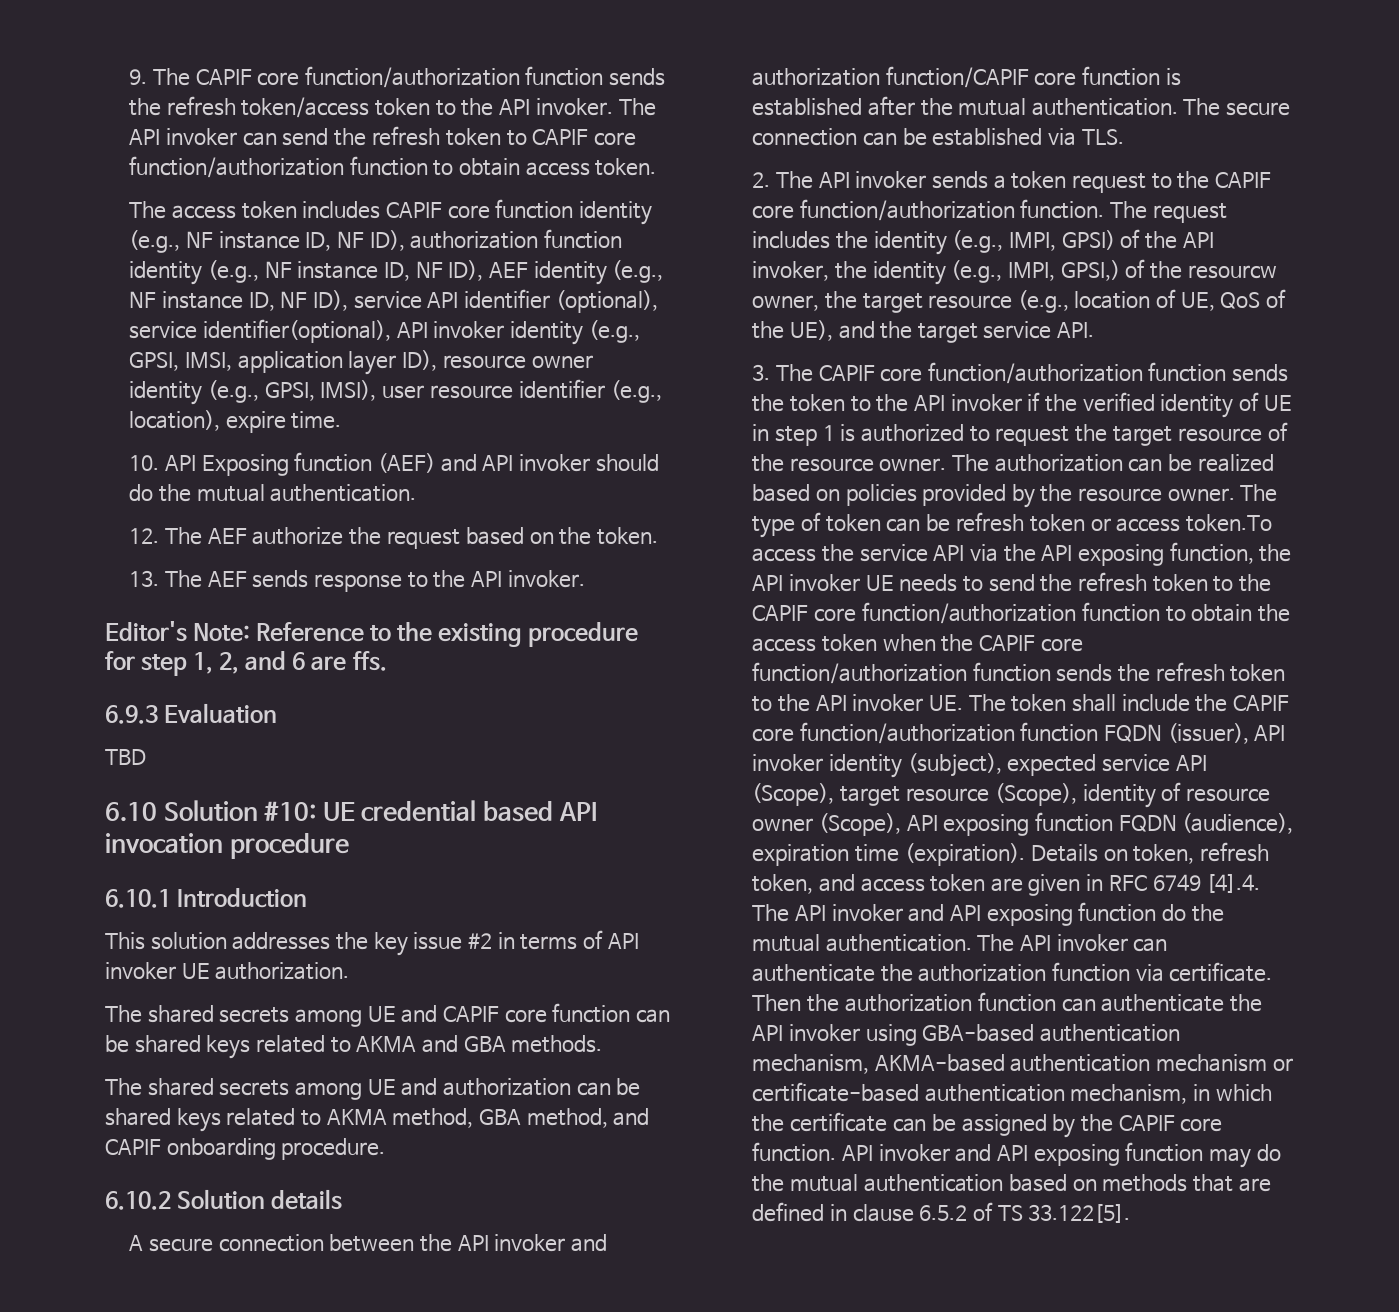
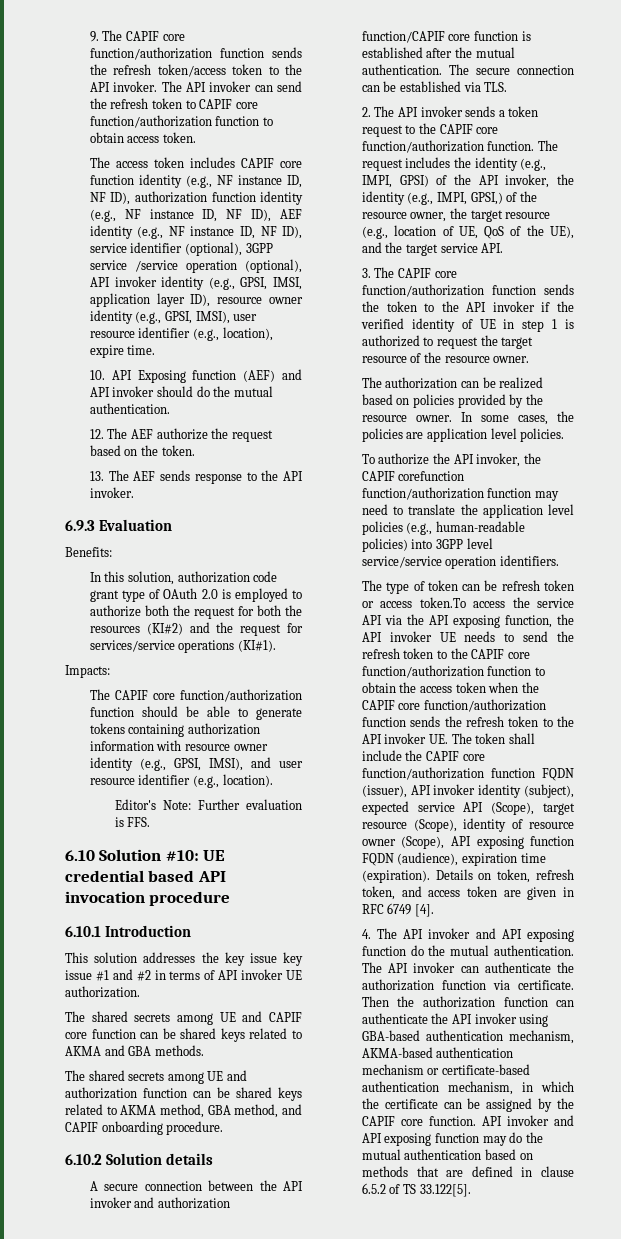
- The access token includes CAPIF core function identity (e.g., NF instance ID, NF ID), authorization function identity (e.g., NF instance ID, NF ID), AEF identity (e.g., NF instance ID, NF ID), service API identifier (optional), service identifier(optional), API invoker identity (e.g., GPSI, IMSI, application layer ID), resource owner identity (e.g., GPSI, IMSI), user resource identifier (e.g., location), expire time.
+ The access token includes CAPIF core function identity (e.g., NF instance ID, NF ID), authorization function identity (e.g., NF instance ID, NF ID), AEF identity (e.g., NF instance ID, NF ID), service identifier (optional), 3GPP service /service operation (optional), API invoker identity (e.g., GPSI, IMSI, application layer ID), resource owner identity (e.g., GPSI, IMSI), user resource identifier (e.g., location), expire time.
- Editor's Note: Reference to the existing procedure for step 1, 2, and 6 are ffs.
  6.9.3 Evaluation
- TBD
+ Benefits:
+ In this solution, authorization code grant type of OAuth 2.0 is employed to authorize both the request for both the resources (KI#2) and the request for services/service operations (KI#1).
+ Impacts:
+ The CAPIF core function/authorization function should be able to generate tokens containing authorization information with resource owner identity (e.g., GPSI, IMSI), and user resource identifier (e.g., location).
+ Editor's Note: Further evaluation is FFS.
- This solution addresses the key issue #2 in terms of API invoker UE authorization.
+ This solution addresses the key issue key issue #1 and #2 in terms of API invoker UE authorization.
- The shared secrets among UE and authorization can be shared keys related to AKMA method, GBA method, and CAPIF onboarding procedure.
+ The shared secrets among UE and authorization function can be shared keys related to AKMA method, GBA method, and CAPIF onboarding procedure.
- The request includes the identity (e.g., IMPI, GPSI) of the API invoker, the identity (e.g., IMPI, GPSI,) of the resourcw owner, the target resource (e.g., location of UE, QoS of the UE), and the target service API.
+ The request includes the identity (e.g., IMPI, GPSI) of the API invoker, the identity (e.g., IMPI, GPSI,) of the resource owner, the target resource (e.g., location of UE, QoS of the UE), and the target service API.
- 3. The CAPIF core function/authorization function sends the token to the API invoker if the verified identity of UE in step 1 is authorized to request the target resource of the resource owner. The authorization can be realized based on policies provided by the resource owner. The type of token can be refresh token or access token.To access the service API via the API exposing function, the API invoker UE needs to send the refresh token to the CAPIF core function/authorization function to obtain the access token when the CAPIF core function/authorization function sends the refresh token to the API invoker UE. The token shall include the CAPIF core function/authorization function FQDN (issuer), API invoker identity (subject), expected service API (Scope), target resource (Scope), identity of resource owner (Scope), API exposing function FQDN (audience), expiration time (expiration).
+ 3. The CAPIF core function/authorization function sends the token to the API invoker if the verified identity of UE in step 1 is authorized to request the target resource of the resource owner.
+ The authorization can be realized based on policies provided by the resource owner. In some cases, the policies are application level policies.
+ To authorize the API invoker, the CAPIF corefunction function/authorization function may need to translate the application level policies (e.g., human-readable policies) into 3GPP level service/service operation identifiers.
+ The type of token can be refresh token or access token.To access the service API via the API exposing function, the API invoker UE needs to send the refresh token to the CAPIF core function/authorization function to obtain the access token when the CAPIF core function/authorization function sends the refresh token to the API invoker UE. The token shall include the CAPIF core function/authorization function FQDN (issuer), API invoker identity (subject), expected service API (Scope), target resource (Scope), identity of resource owner (Scope), API exposing function FQDN (audience), expiration time (expiration).
- Details on token, refresh token, and access token are given in RFC 6749 [4].4. The API invoker and API exposing function do the mutual authentication.
+ Details on token, refresh token, and access token are given in RFC 6749 [4].
+ 4. The API invoker and API exposing function do the mutual authentication.

